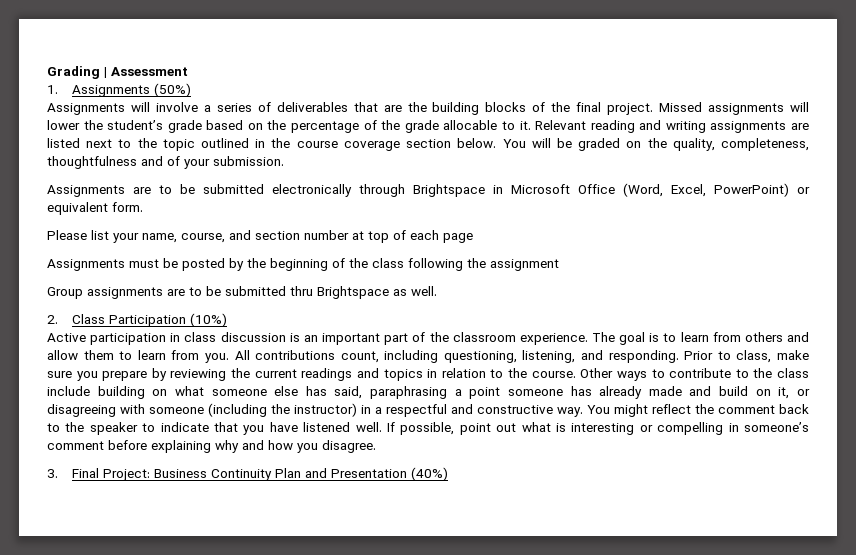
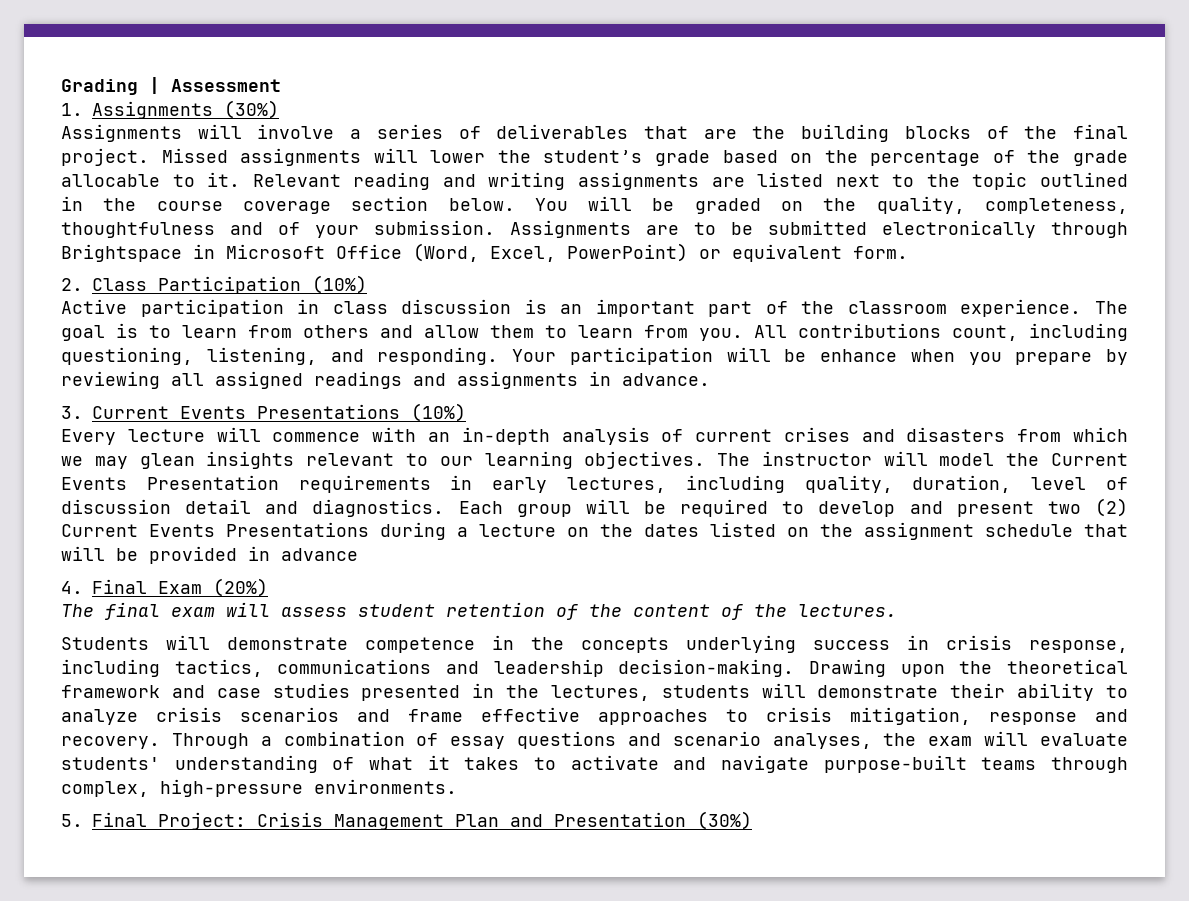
- 1. Assignments (50%)
+ 1. Assignments (30%)
- You will be graded on the quality, completeness, thoughtfulness and of your submission.
- Assignments are to be submitted electronically through Brightspace in Microsoft Office (Word, Excel, PowerPoint) or equivalent form.
+ You will be graded on the quality, completeness, thoughtfulness and of your submission. Assignments are to be submitted electronically through Brightspace in Microsoft Office (Word, Excel, PowerPoint) or equivalent form.
- Please list your name, course, and section number at top of each page
- Assignments must be posted by the beginning of the class following the assignment
- Group assignments are to be submitted thru Brightspace as well.
- Prior to class, make sure you prepare by reviewing the current readings and topics in relation to the course. Other ways to contribute to the class include building on what someone else has said, paraphrasing a point someone has already made and build on it, or disagreeing with someone (including the instructor) in a respectful and constructive way. You might reflect the comment back to the speaker to indicate that you have listened well. If possible, point out what is interesting or compelling in someone’s comment before explaining why and how you disagree.
- 3. Final Project: Business Continuity Plan and Presentation (40%)
+ Your participation will be enhance when you prepare by reviewing all assigned readings and assignments in advance.
+ 3. Current Events Presentations (10%)
+ Every lecture will commence with an in-depth analysis of current crises and disasters from which we may glean insights relevant to our learning objectives. The instructor will model the Current Events Presentation requirements in early lectures, including quality, duration, level of discussion detail and diagnostics. Each group will be required to develop and present two (2) Current Events Presentations during a lecture on the dates listed on the assignment schedule that will be provided in advance
+ 4. Final Exam (20%)
+ The final exam will assess student retention of the content of the lectures.
+ Students will demonstrate competence in the concepts underlying success in crisis response, including tactics, communications and leadership decision-making. Drawing upon the theoretical framework and case studies presented in the lectures, students will demonstrate their ability to analyze crisis scenarios and frame effective approaches to crisis mitigation, response and recovery. Through a combination of essay questions and scenario analyses, the exam will evaluate students' understanding of what it takes to activate and navigate purpose-built teams through complex, high-pressure environments.
+ 5. Final Project: Crisis Management Plan and Presentation (30%)

